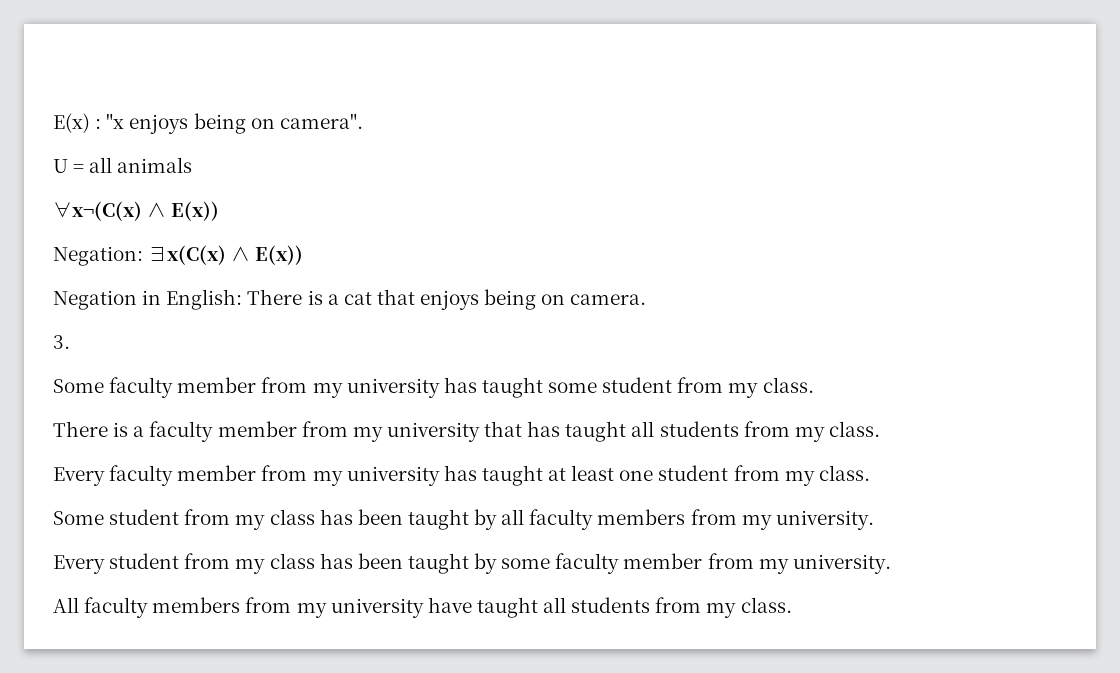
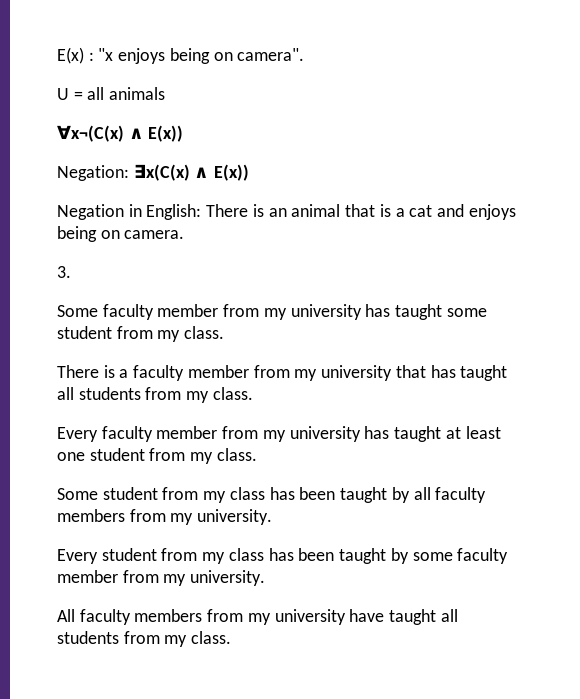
- Negation in English: There is a cat that enjoys being on camera.
+ Negation in English: There is an animal that is a cat and enjoys being on camera.

